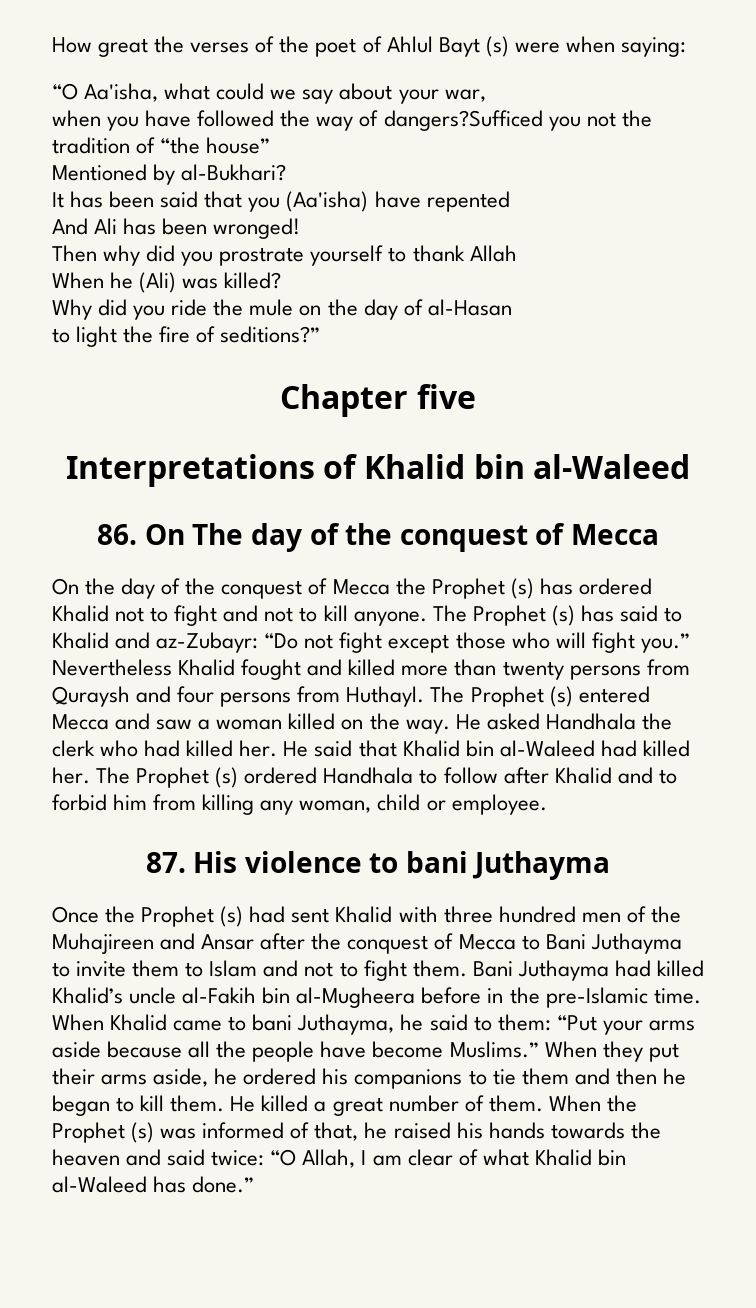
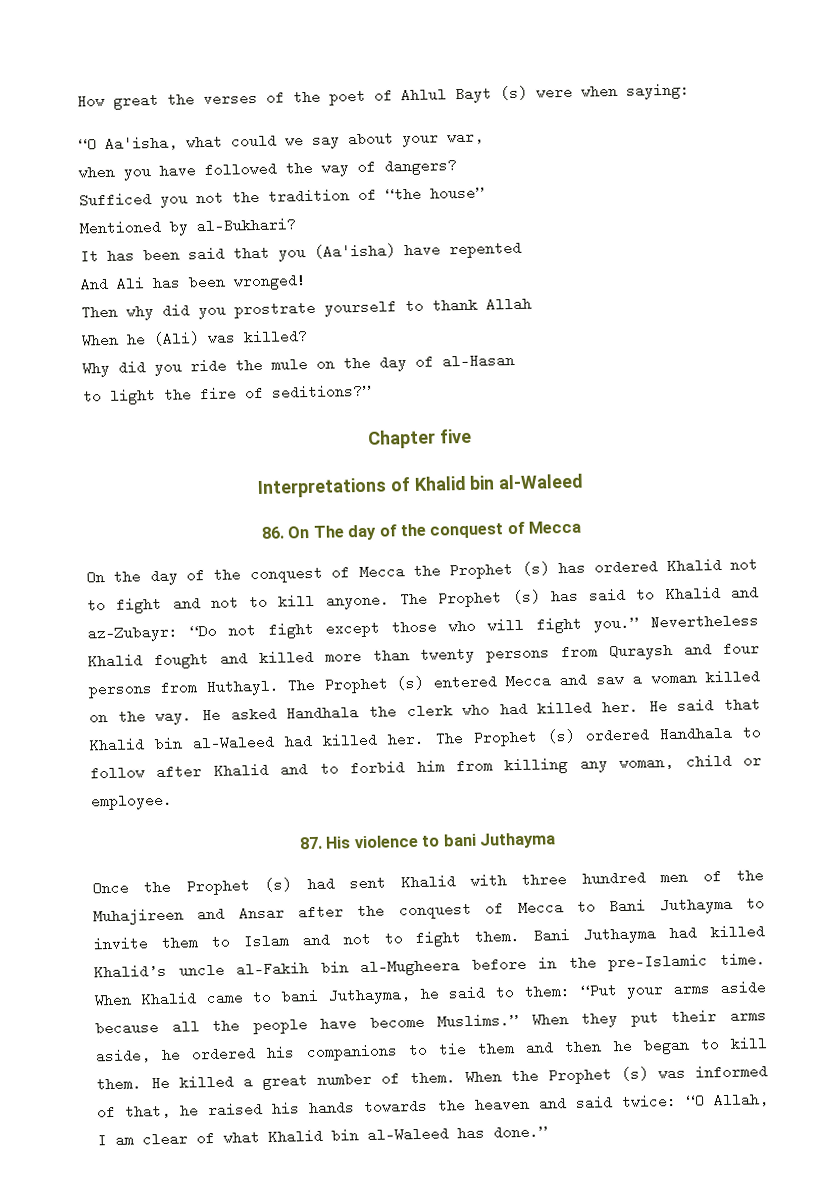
- when you have followed the way of dangers?Sufficed you not the tradition of “the house”
+ when you have followed the way of dangers?
+ Sufficed you not the tradition of “the house”

